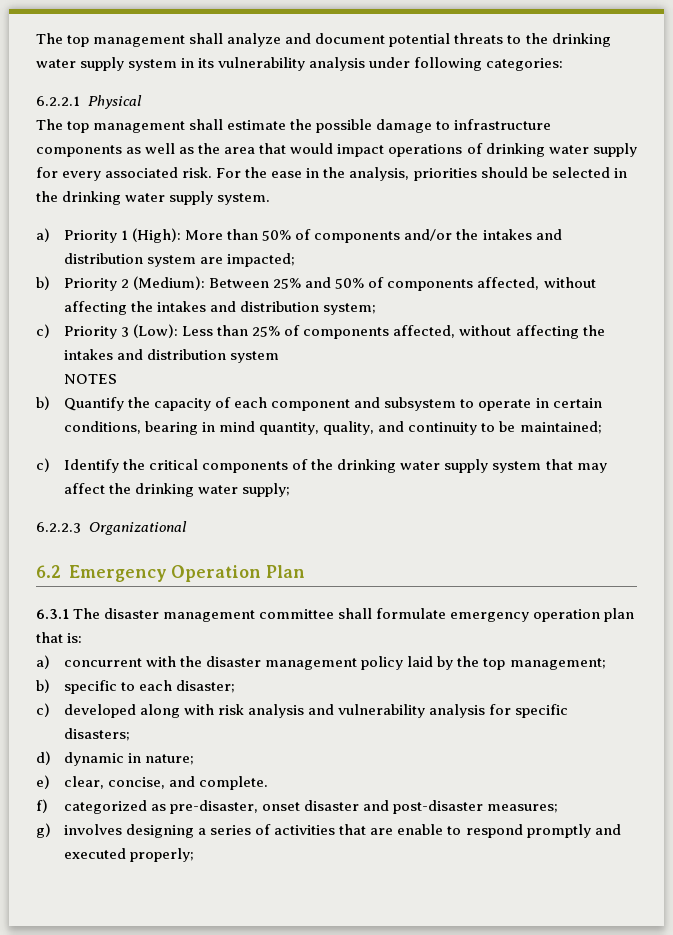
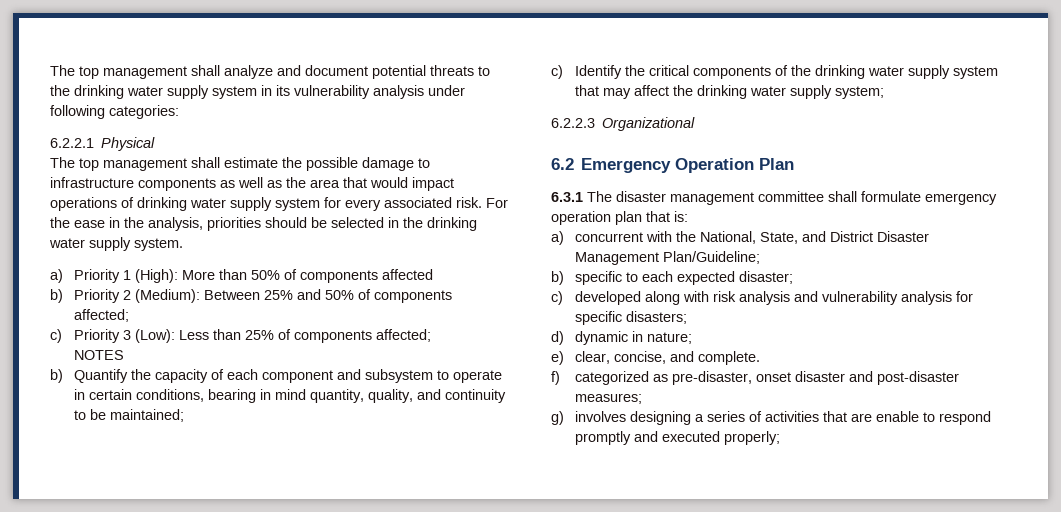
- The top management shall estimate the possible damage to infrastructure components as well as the area that would impact operations of drinking water supply for every associated risk.
+ The top management shall estimate the possible damage to infrastructure components as well as the area that would impact operations of drinking water supply system for every associated risk.
- a) Priority 1 (High): More than 50% of components and/or the intakes and distribution system are impacted;
+ a) Priority 1 (High): More than 50% of components affected
- b) Priority 2 (Medium): Between 25% and 50% of components affected, without affecting the intakes and distribution system;
+ b) Priority 2 (Medium): Between 25% and 50% of components affected;
- c) Priority 3 (Low): Less than 25% of components affected, without affecting the intakes and distribution system
+ c) Priority 3 (Low): Less than 25% of components affected;
- c) Identify the critical components of the drinking water supply system that may affect the drinking water supply;
+ c) Identify the critical components of the drinking water supply system that may affect the drinking water supply system;
- a) concurrent with the disaster management policy laid by the top management;
+ a) concurrent with the National, State, and District Disaster Management Plan/Guideline;
- b) specific to each disaster;
+ b) specific to each expected disaster;

